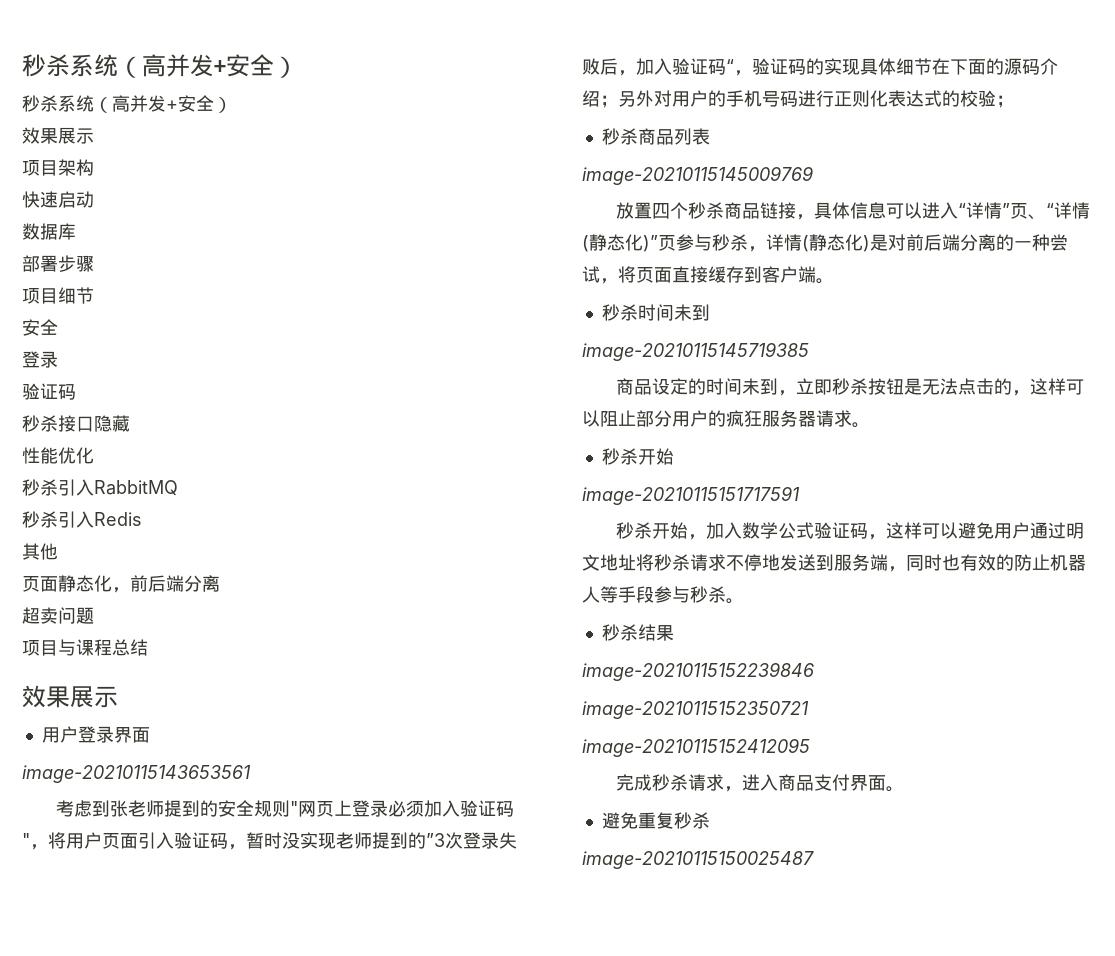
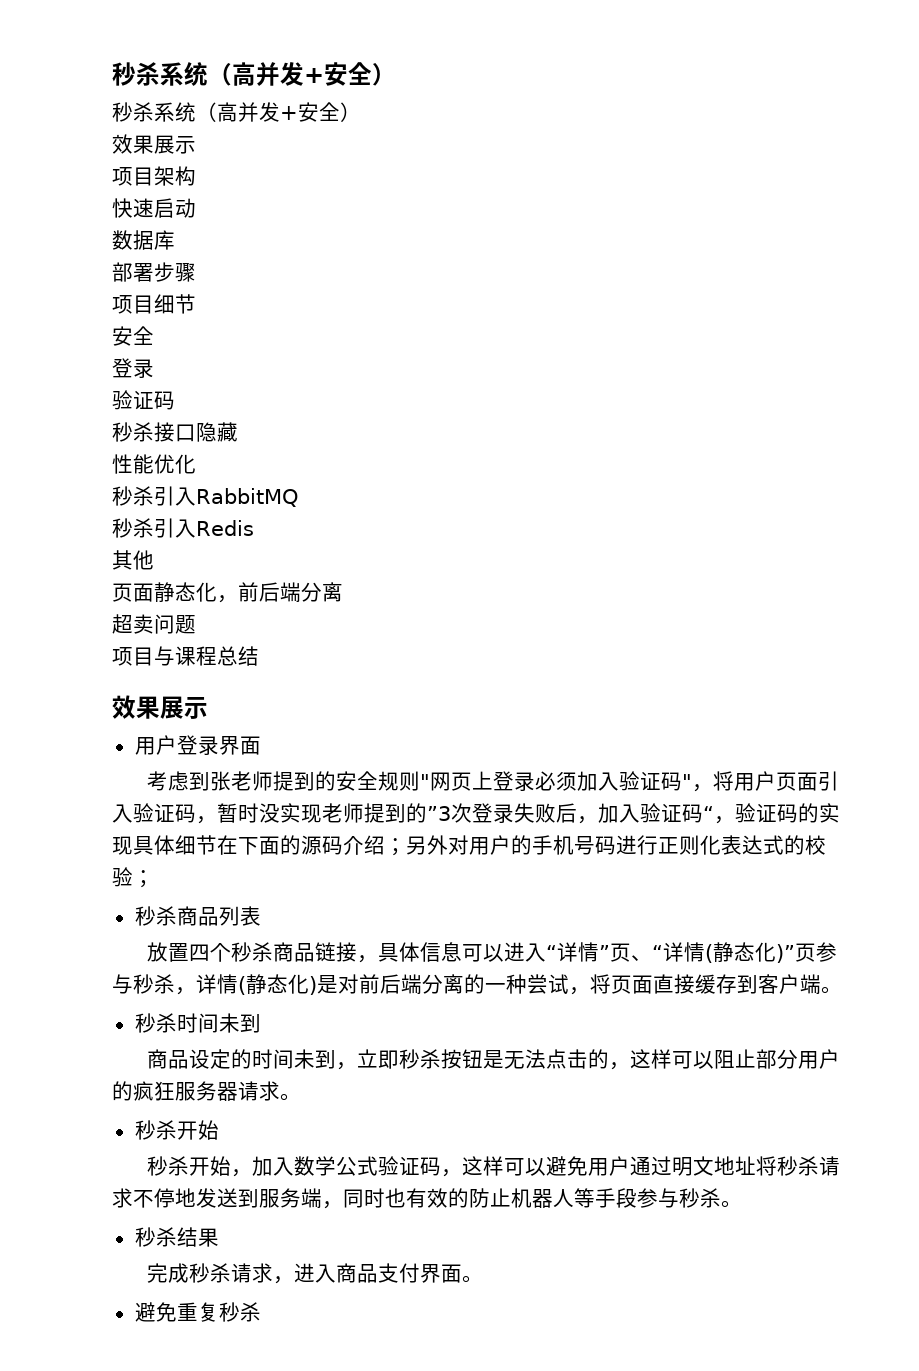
- image-20210115143653561
- image-20210115145009769
- image-20210115145719385
- image-20210115151717591
- image-20210115152239846
- image-20210115152350721
- image-20210115152412095
- image-20210115150025487

